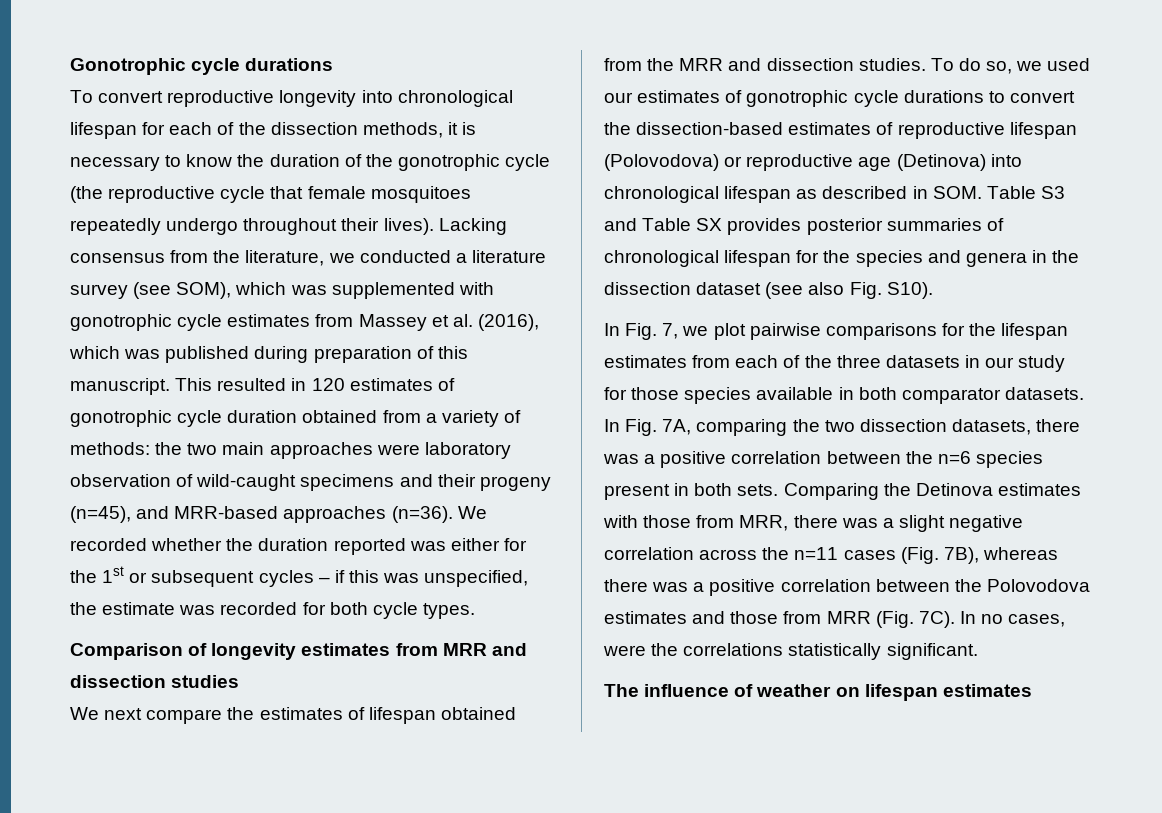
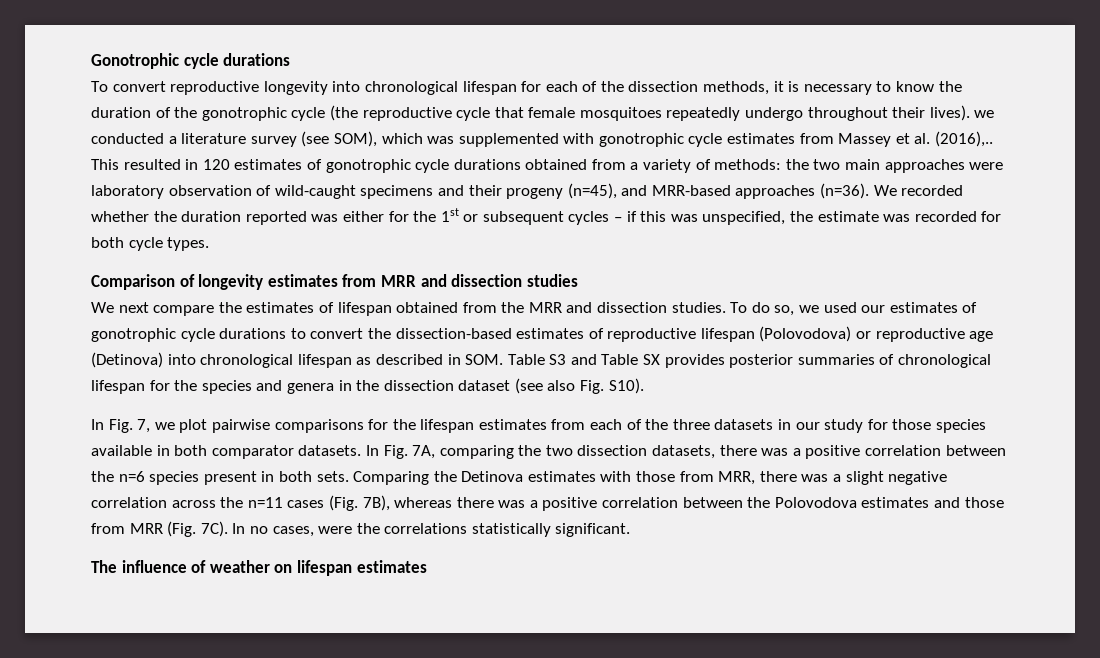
- To convert reproductive longevity into chronological lifespan for each of the dissection methods, it is necessary to know the duration of the gonotrophic cycle (the reproductive cycle that female mosquitoes repeatedly undergo throughout their lives). Lacking consensus from the literature, we conducted a literature survey (see SOM), which was supplemented with gonotrophic cycle estimates from Massey et al. (2016), which was published during preparation of this manuscript.
+ To convert reproductive longevity into chronological lifespan for each of the dissection methods, it is necessary to know the duration of the gonotrophic cycle (the reproductive cycle that female mosquitoes repeatedly undergo throughout their lives). we conducted a literature survey (see SOM), which was supplemented with gonotrophic cycle estimates from Massey et al. (2016),..
- This resulted in 120 estimates of gonotrophic cycle duration obtained from a variety of methods: the two main approaches were laboratory observation of wild-caught specimens and their progeny (n=45), and MRR-based approaches (n=36).
+ This resulted in 120 estimates of gonotrophic cycle durations obtained from a variety of methods: the two main approaches were laboratory observation of wild-caught specimens and their progeny (n=45), and MRR-based approaches (n=36).

